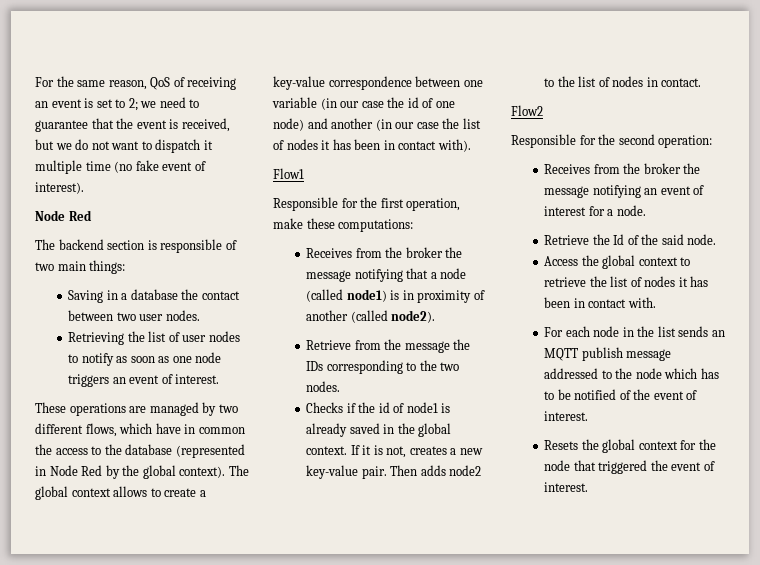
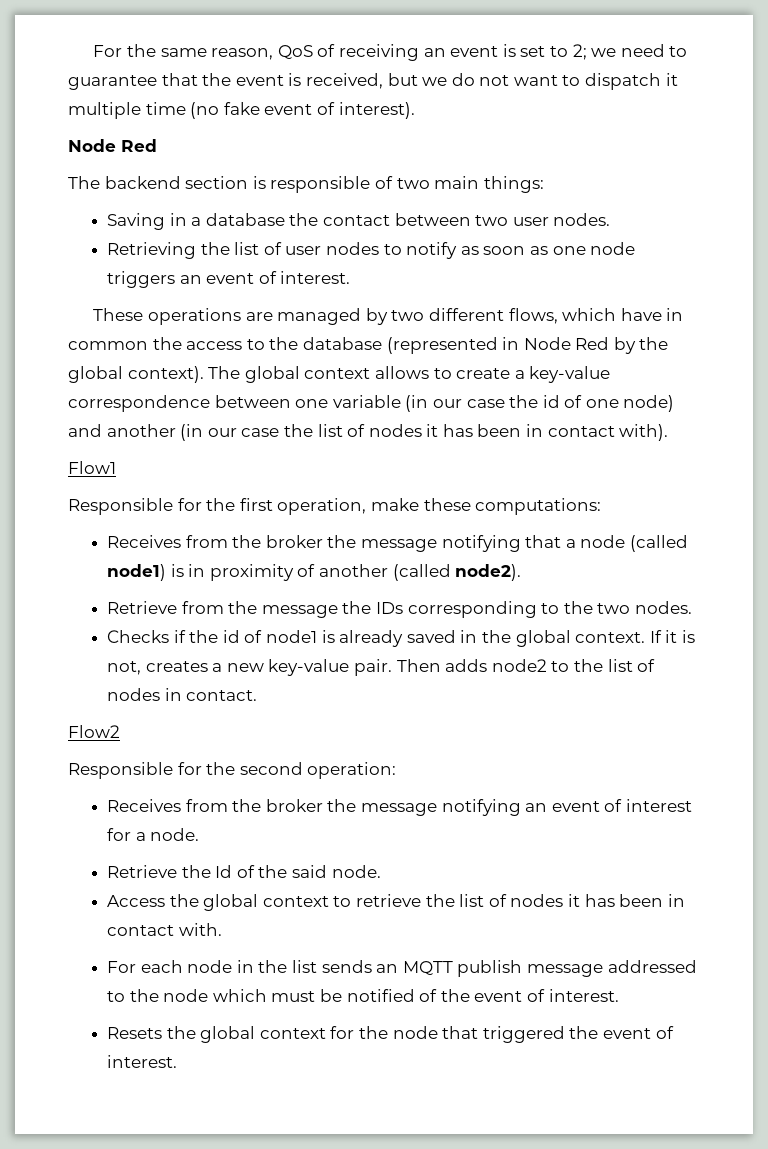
- For each node in the list sends an MQTT publish message addressed to the node which has to be notified of the event of interest.
+ For each node in the list sends an MQTT publish message addressed to the node which must be notified of the event of interest.

